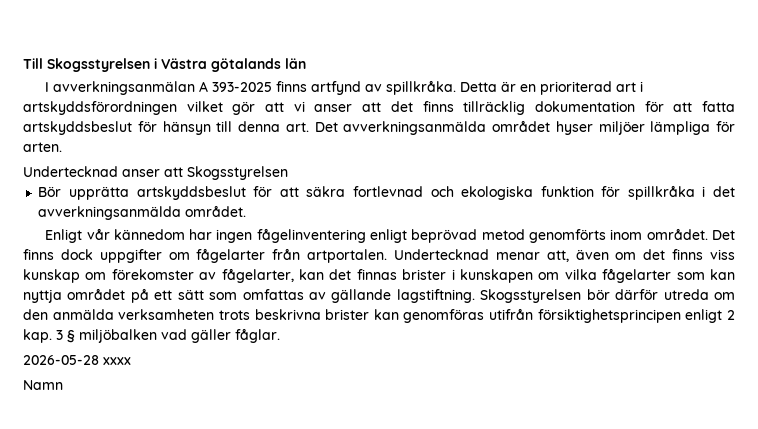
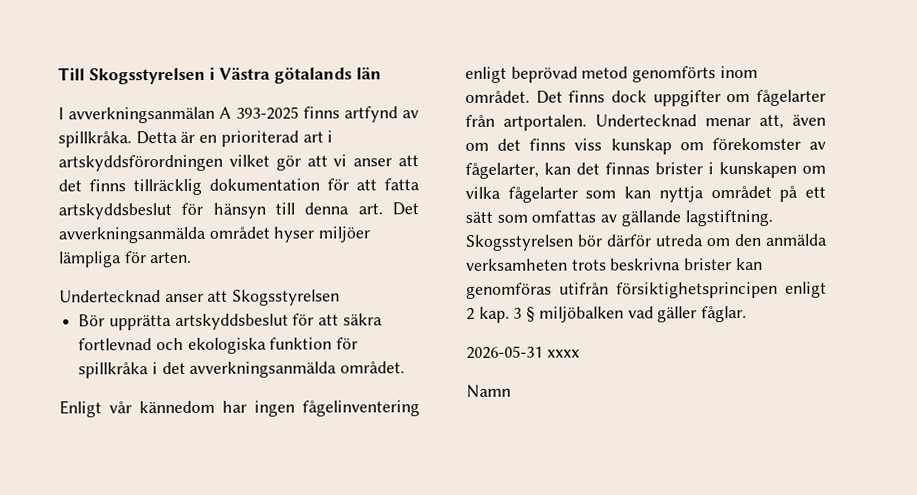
- 2026-05-28 xxxx
+ 2026-05-31 xxxx

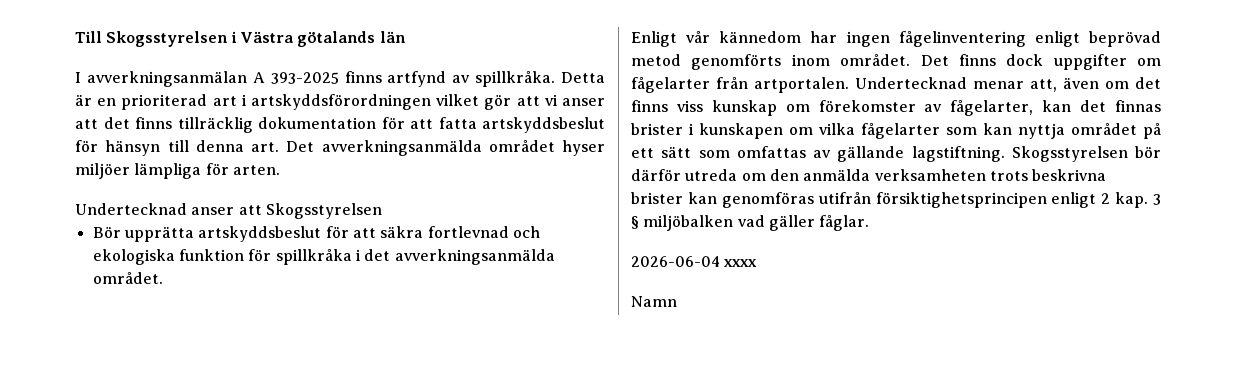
- 2026-05-31 xxxx
+ 2026-06-04 xxxx

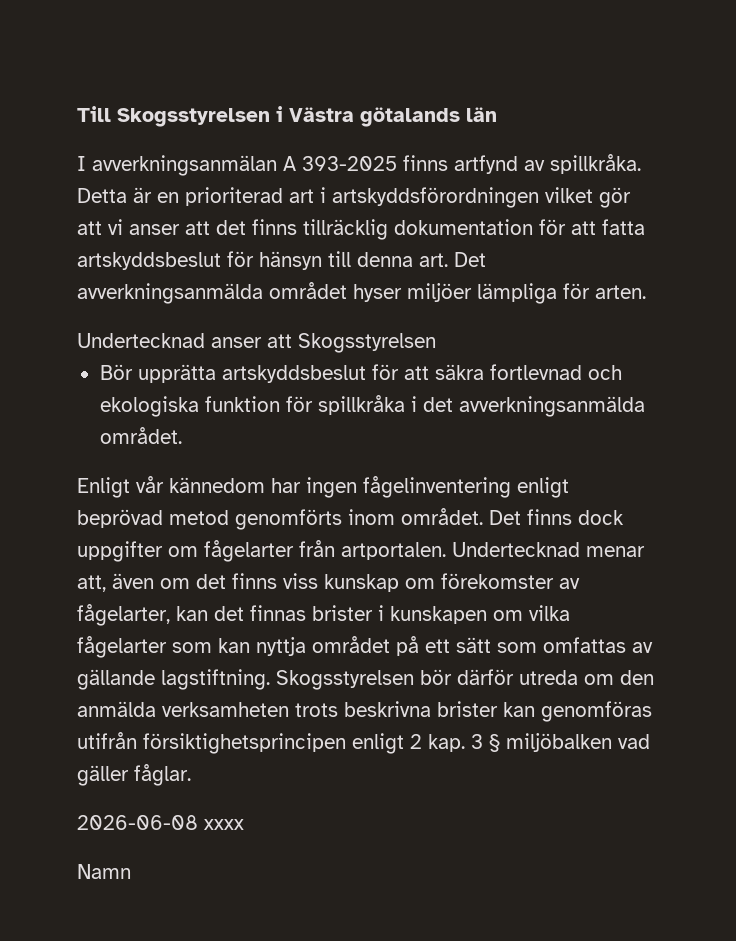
- 2026-06-04 xxxx
+ 2026-06-08 xxxx

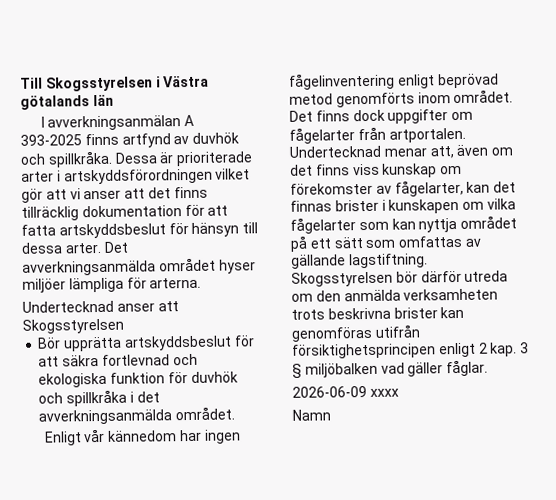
- I avverkningsanmälan A 393-2025 finns artfynd av spillkråka. Detta är en prioriterad art i artskyddsförordningen vilket gör att vi anser att det finns tillräcklig dokumentation för att fatta artskyddsbeslut för hänsyn till denna art. Det avverkningsanmälda området hyser miljöer lämpliga för arten.
+ I avverkningsanmälan A 393-2025 finns artfynd av duvhök och spillkråka. Dessa är prioriterade arter i artskyddsförordningen vilket gör att vi anser att det finns tillräcklig dokumentation för att fatta artskyddsbeslut för hänsyn till dessa arter. Det avverkningsanmälda området hyser miljöer lämpliga för arterna.
- Bör upprätta artskyddsbeslut för att säkra fortlevnad och ekologiska funktion för spillkråka i det avverkningsanmälda området.
+ Bör upprätta artskyddsbeslut för att säkra fortlevnad och ekologiska funktion för duvhök och spillkråka i det avverkningsanmälda området.
- 2026-06-08 xxxx
+ 2026-06-09 xxxx

